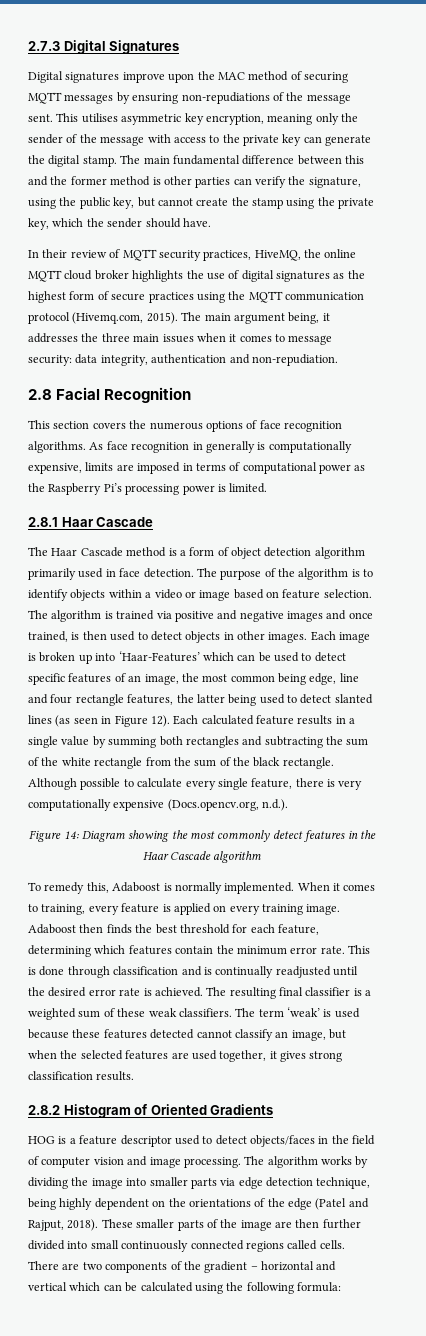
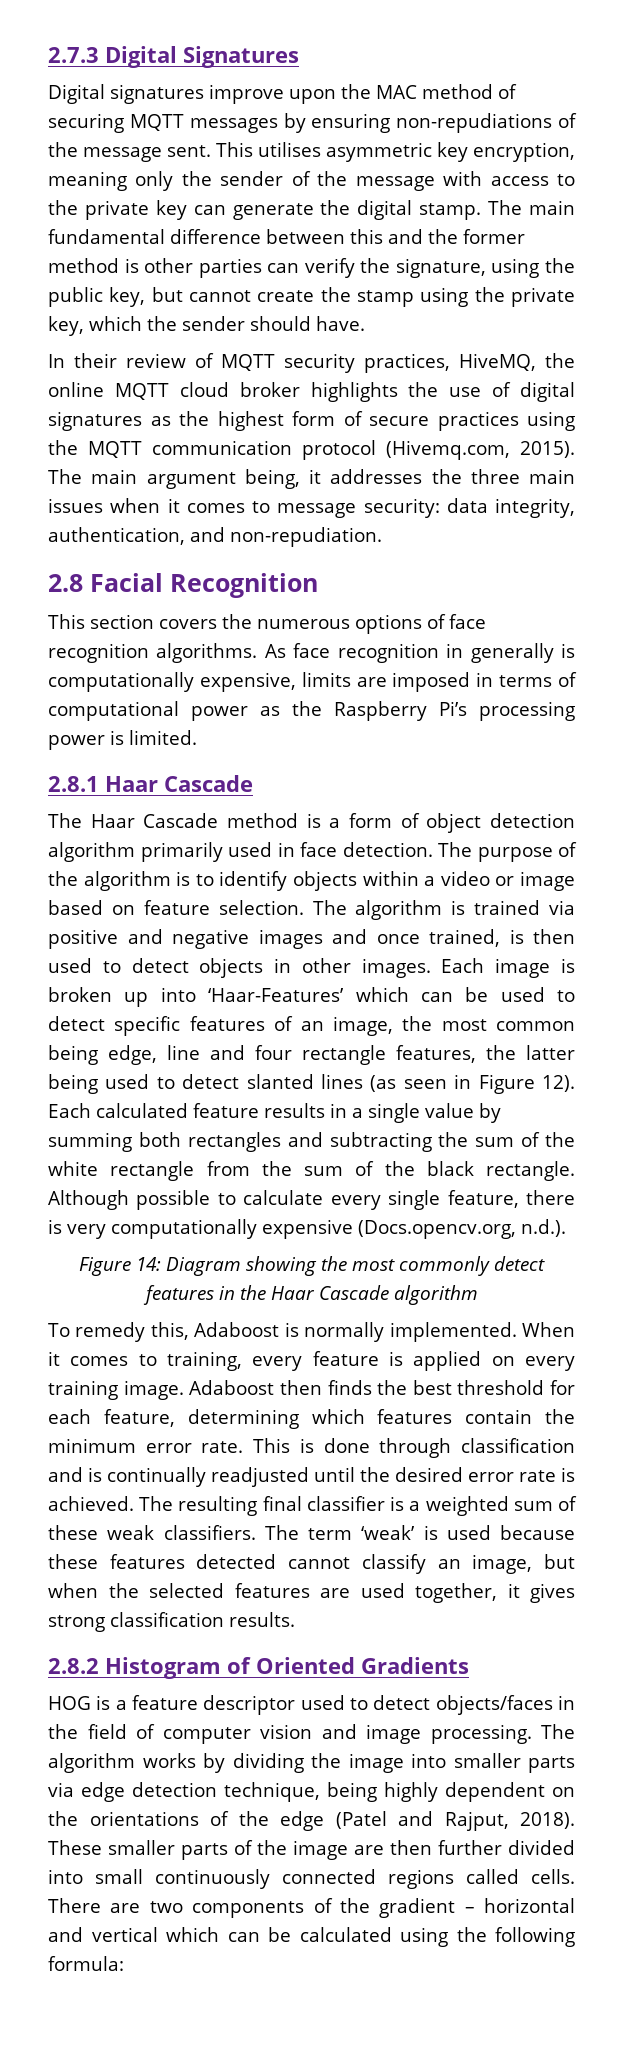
- The main argument being, it addresses the three main issues when it comes to message security: data integrity, authentication and non-repudiation.
+ The main argument being, it addresses the three main issues when it comes to message security: data integrity, authentication, and non-repudiation.

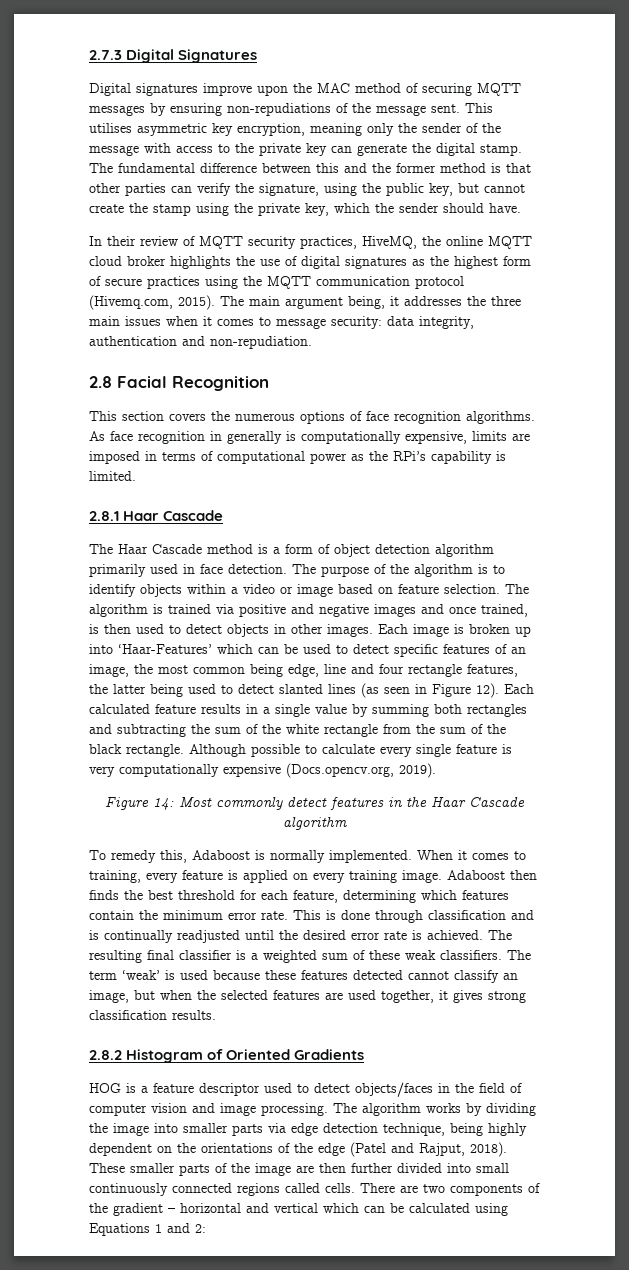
- The main fundamental difference between this and the former method is other parties can verify the signature, using the public key, but cannot create the stamp using the private key, which the sender should have.
+ The fundamental difference between this and the former method is that other parties can verify the signature, using the public key, but cannot create the stamp using the private key, which the sender should have.
- The main argument being, it addresses the three main issues when it comes to message security: data integrity, authentication, and non-repudiation.
+ The main argument being, it addresses the three main issues when it comes to message security: data integrity, authentication and non-repudiation.
- As face recognition in generally is computationally expensive, limits are imposed in terms of computational power as the Raspberry Pi’s processing power is limited.
+ As face recognition in generally is computationally expensive, limits are imposed in terms of computational power as the RPi’s capability is limited.
- Although possible to calculate every single feature, there is very computationally expensive (Docs.opencv.org, n.d.).
+ Although possible to calculate every single feature is very computationally expensive (Docs.opencv.org, 2019).
- Figure 14: Diagram showing the most commonly detect features in the Haar Cascade algorithm
+ Figure 14: Most commonly detect features in the Haar Cascade algorithm
- There are two components of the gradient – horizontal and vertical which can be calculated using the following formula:
+ There are two components of the gradient – horizontal and vertical which can be calculated using Equations 1 and 2:

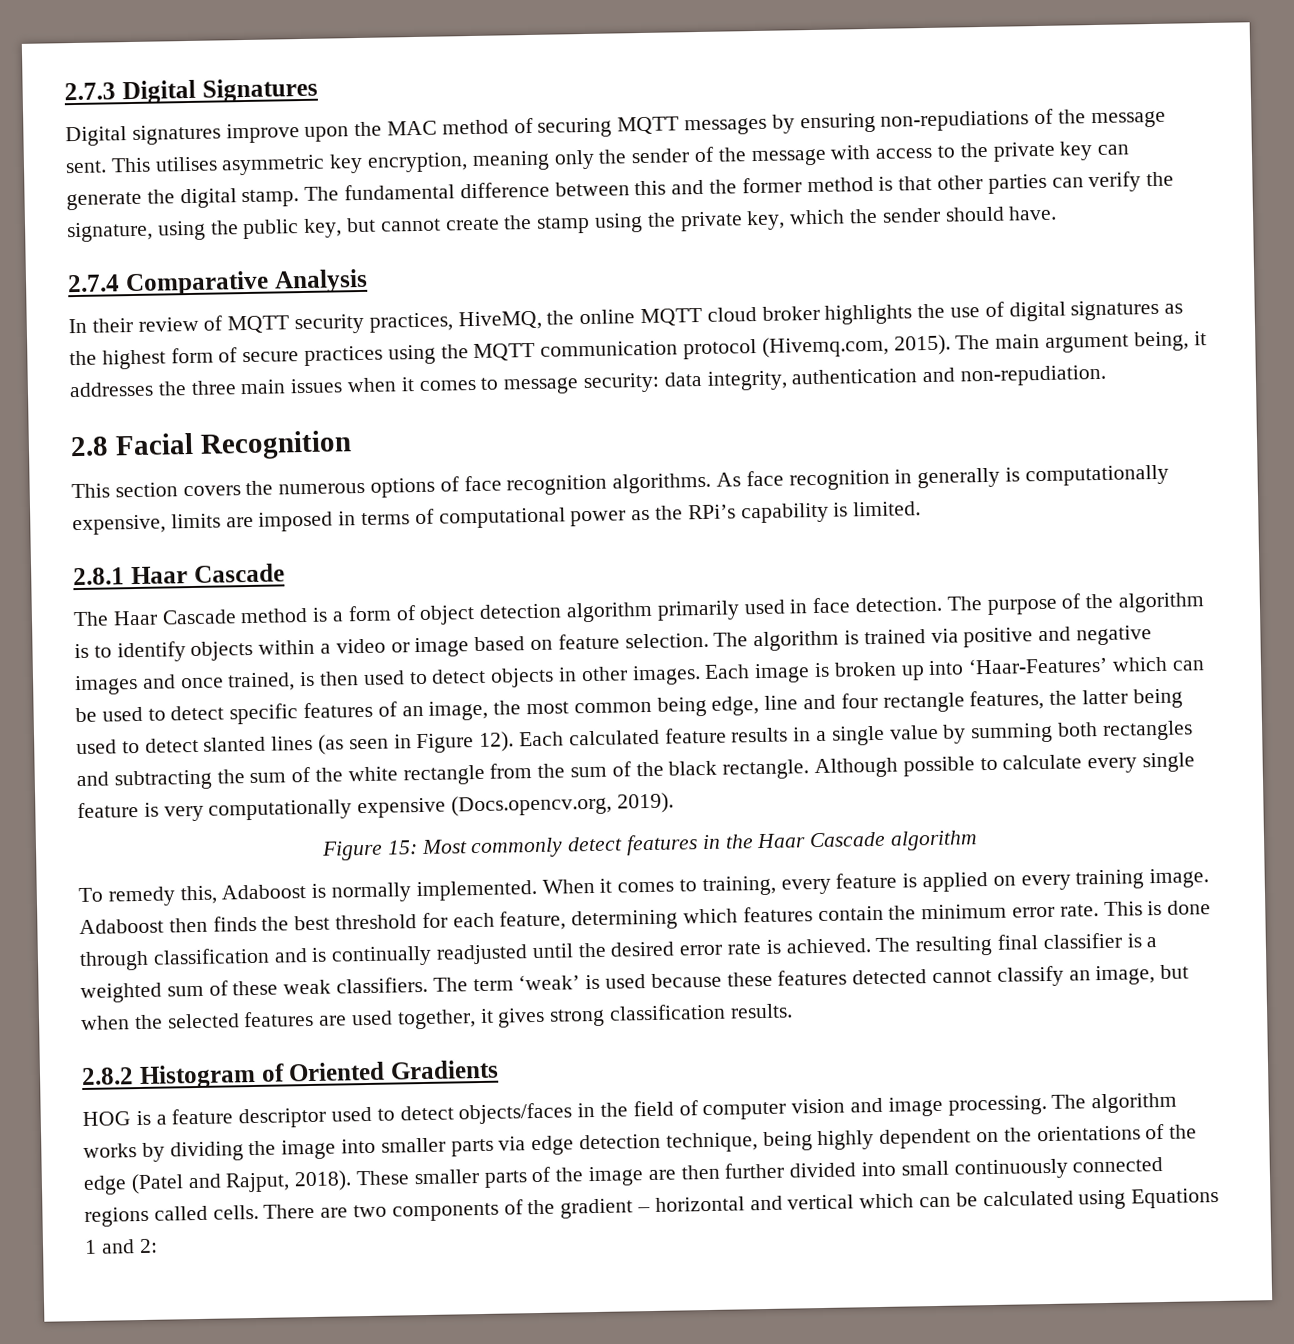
+ 2.7.4 Comparative Analysis
- Figure 14: Most commonly detect features in the Haar Cascade algorithm
+ Figure 15: Most commonly detect features in the Haar Cascade algorithm

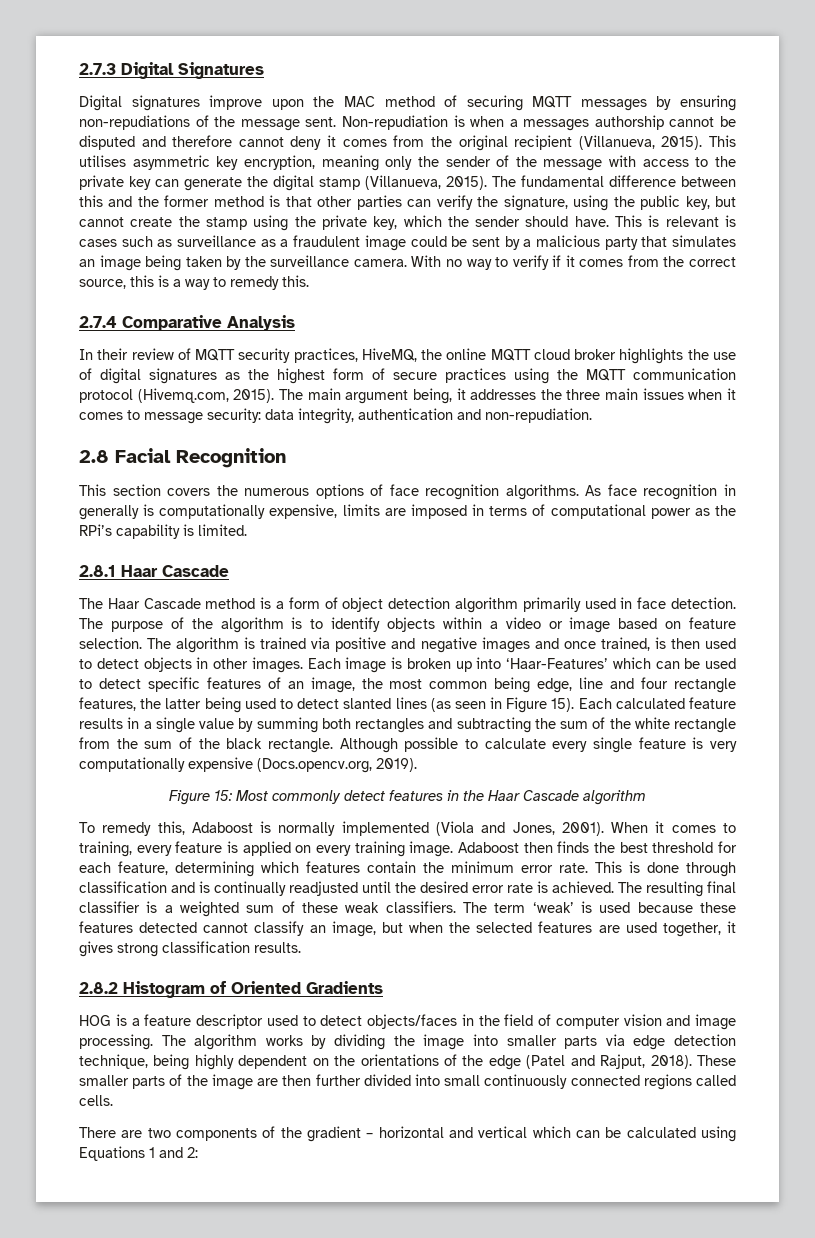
+ Non-repudiation is when a messages authorship cannot be disputed and therefore cannot deny it comes from the original recipient (Villanueva, 2015).
- This utilises asymmetric key encryption, meaning only the sender of the message with access to the private key can generate the digital stamp.
+ This utilises asymmetric key encryption, meaning only the sender of the message with access to the private key can generate the digital stamp (Villanueva, 2015).
+ This is relevant is cases such as surveillance as a fraudulent image could be sent by a malicious party that simulates an image being taken by the surveillance camera. With no way to verify if it comes from the correct source, this is a way to remedy this.
- Each image is broken up into ‘Haar-Features’ which can be used to detect specific features of an image, the most common being edge, line and four rectangle features, the latter being used to detect slanted lines (as seen in Figure 12).
+ Each image is broken up into ‘Haar-Features’ which can be used to detect specific features of an image, the most common being edge, line and four rectangle features, the latter being used to detect slanted lines (as seen in Figure 15).
- To remedy this, Adaboost is normally implemented.
+ To remedy this, Adaboost is normally implemented (Viola and Jones, 2001).
- These smaller parts of the image are then further divided into small continuously connected regions called cells. There are two components of the gradient – horizontal and vertical which can be calculated using Equations 1 and 2:
+ These smaller parts of the image are then further divided into small continuously connected regions called cells.
+ There are two components of the gradient – horizontal and vertical which can be calculated using Equations 1 and 2:

